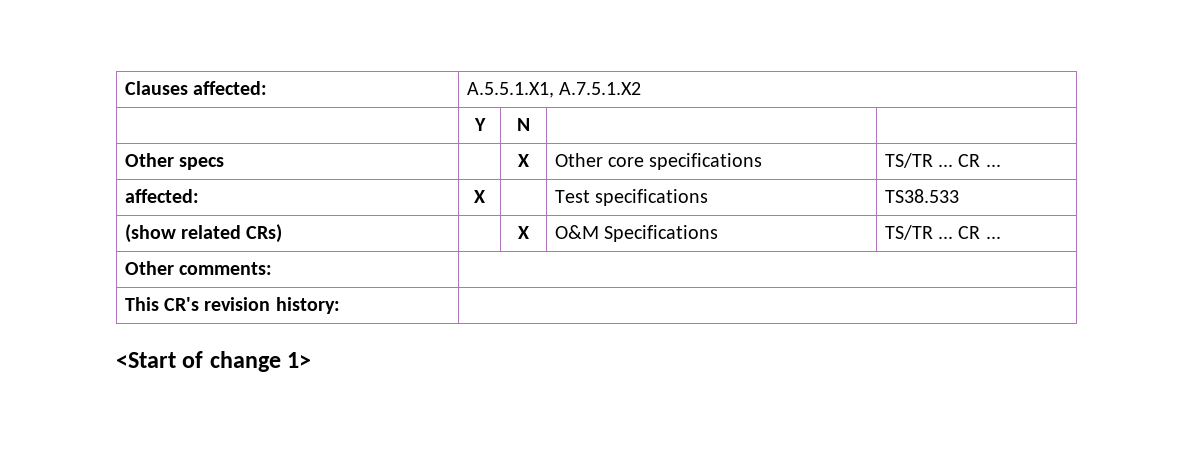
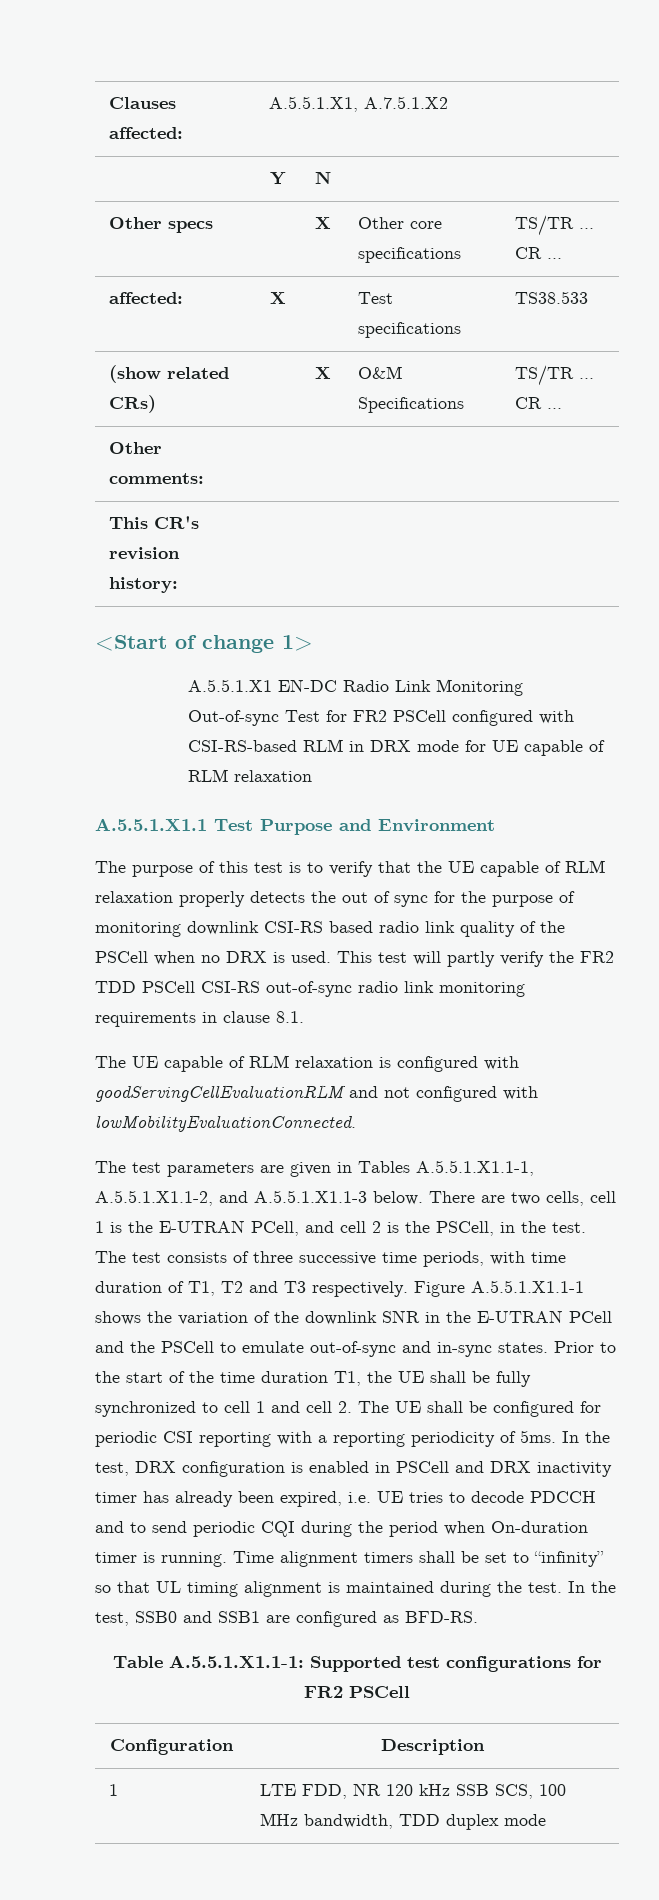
+ A.5.5.1.X1 EN-DC Radio Link Monitoring Out-of-sync Test for FR2 PSCell configured with CSI-RS-based RLM in DRX mode for UE capable of RLM relaxation
+ A.5.5.1.X1.1 Test Purpose and Environment
+ The purpose of this test is to verify that the UE capable of RLM relaxation properly detects the out of sync for the purpose of monitoring downlink CSI-RS based radio link quality of the PSCell when no DRX is used. This test will partly verify the FR2 TDD PSCell CSI-RS out-of-sync radio link monitoring requirements in clause 8.1.
+ The UE capable of RLM relaxation is configured with goodServingCellEvaluationRLM and not configured with lowMobilityEvaluationConnected.
+ The test parameters are given in Tables A.5.5.1.X1.1-1, A.5.5.1.X1.1-2, and A.5.5.1.X1.1-3 below. There are two cells, cell 1 is the E-UTRAN PCell, and cell 2 is the PSCell, in the test. The test consists of three successive time periods, with time duration of T1, T2 and T3 respectively. Figure A.5.5.1.X1.1-1 shows the variation of the downlink SNR in the E-UTRAN PCell and the PSCell to emulate out-of-sync and in-sync states. Prior to the start of the time duration T1, the UE shall be fully synchronized to cell 1 and cell 2. The UE shall be configured for periodic CSI reporting with a reporting periodicity of 5ms. In the test, DRX configuration is enabled in PSCell and DRX inactivity timer has already been expired, i.e. UE tries to decode PDCCH and to send periodic CQI during the period when On-duration timer is running. Time alignment timers shall be set to “infinity” so that UL timing alignment is maintained during the test. In the test, SSB0 and SSB1 are configured as BFD-RS.
+ Table A.5.5.1.X1.1-1: Supported test configurations for FR2 PSCell
+ Configuration | Description
+ 1 | LTE FDD, NR 120 kHz SSB SCS, 100 MHz bandwidth, TDD duplex mode

